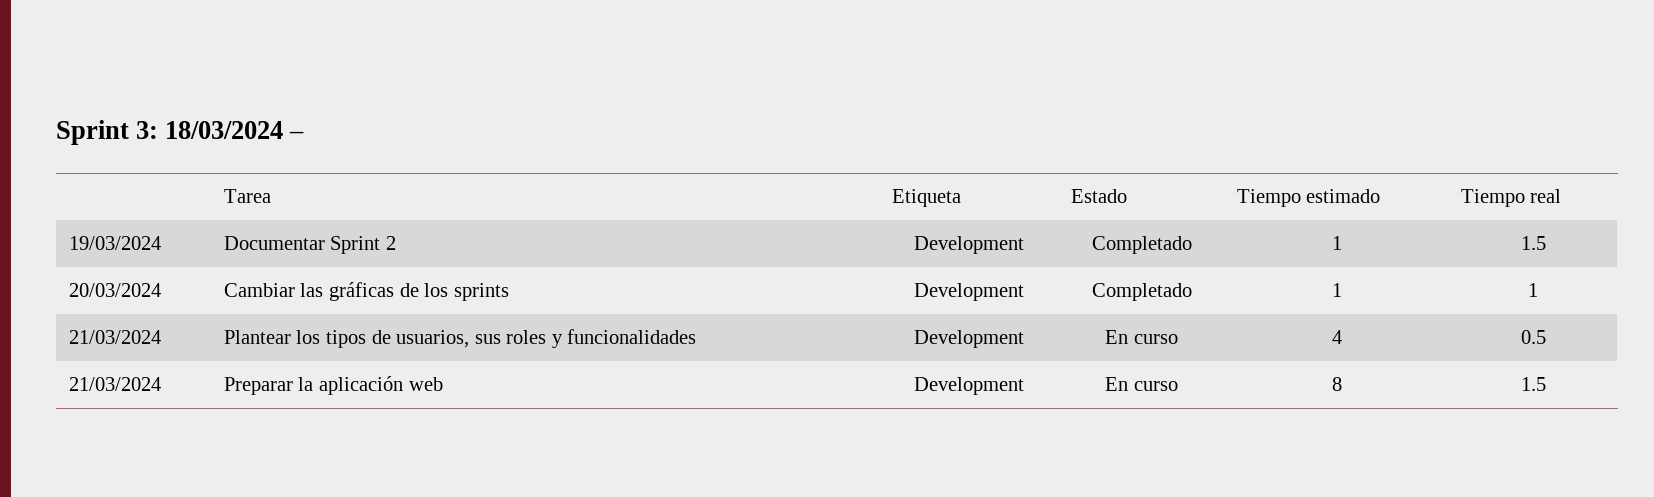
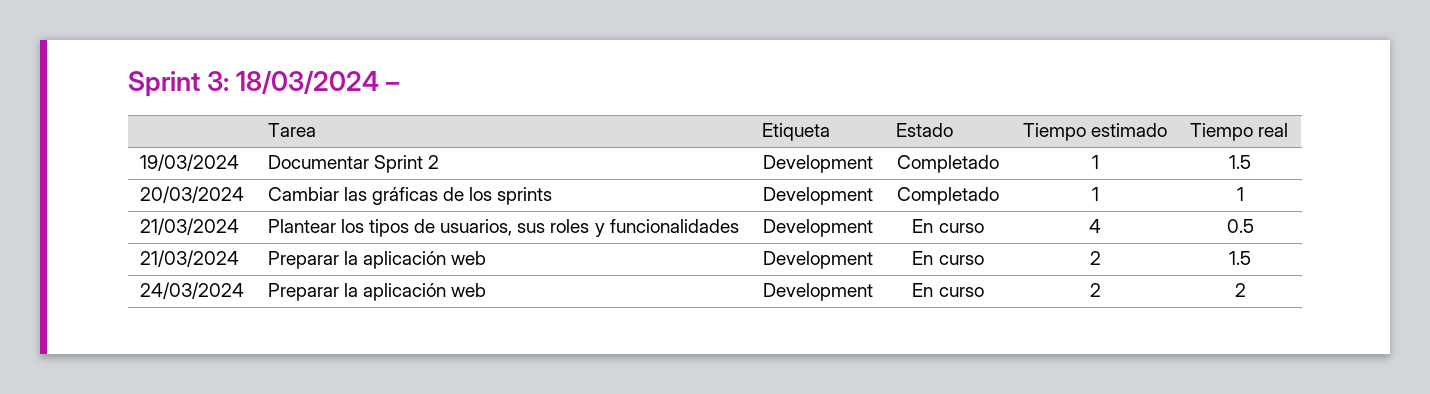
- 21/03/2024 | Preparar la aplicación web | Development | En curso | 8 | 1.5
+ 21/03/2024 | Preparar la aplicación web | Development | En curso | 2 | 1.5
+ 24/03/2024 | Preparar la aplicación web | Development | En curso | 2 | 2

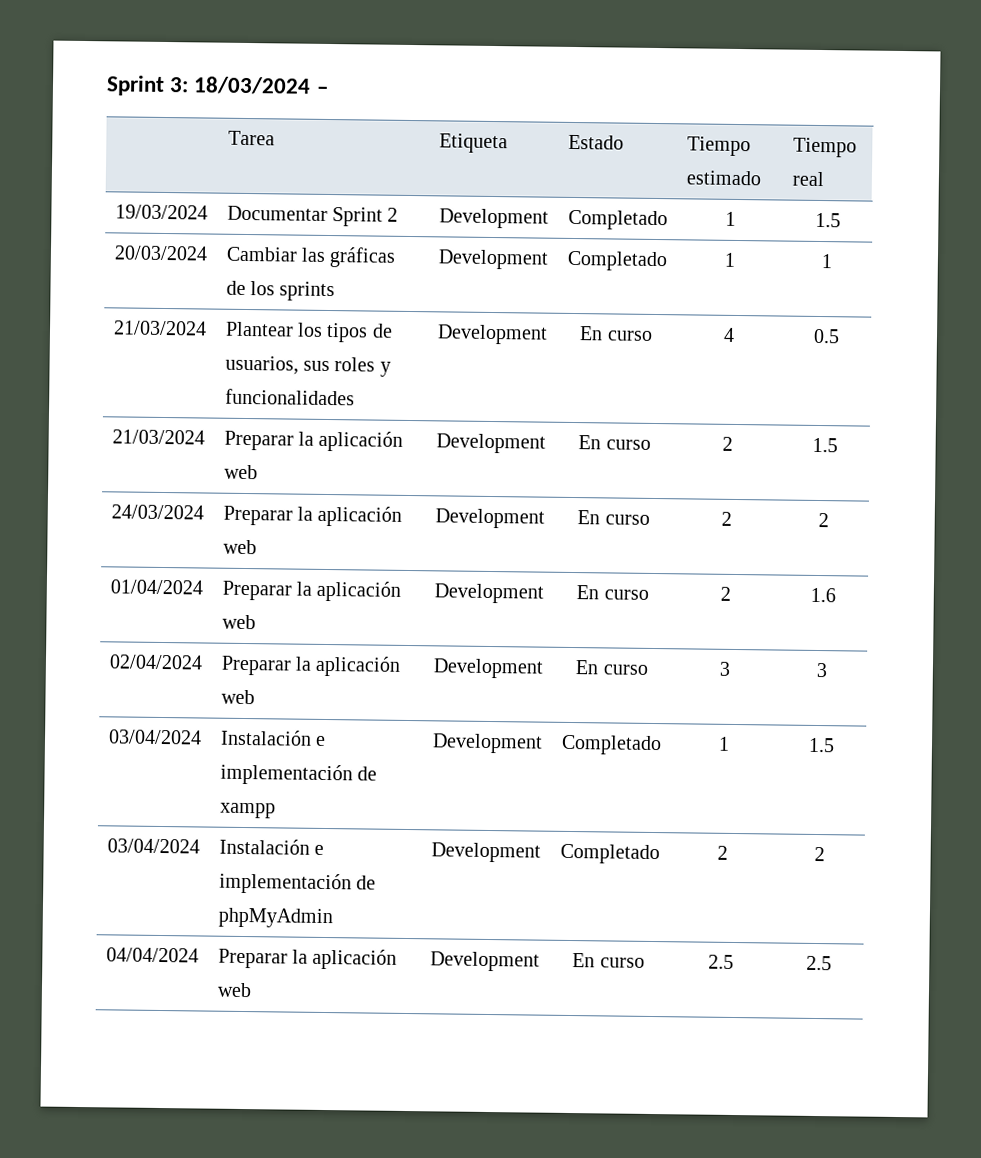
+ 01/04/2024 | Preparar la aplicación web | Development | En curso | 2 | 1.6
+ 02/04/2024 | Preparar la aplicación web | Development | En curso | 3 | 3
+ 03/04/2024 | Instalación e implementación de xampp | Development | Completado | 1 | 1.5
+ 03/04/2024 | Instalación e implementación de phpMyAdmin | Development | Completado | 2 | 2
+ 04/04/2024 | Preparar la aplicación web | Development | En curso | 2.5 | 2.5

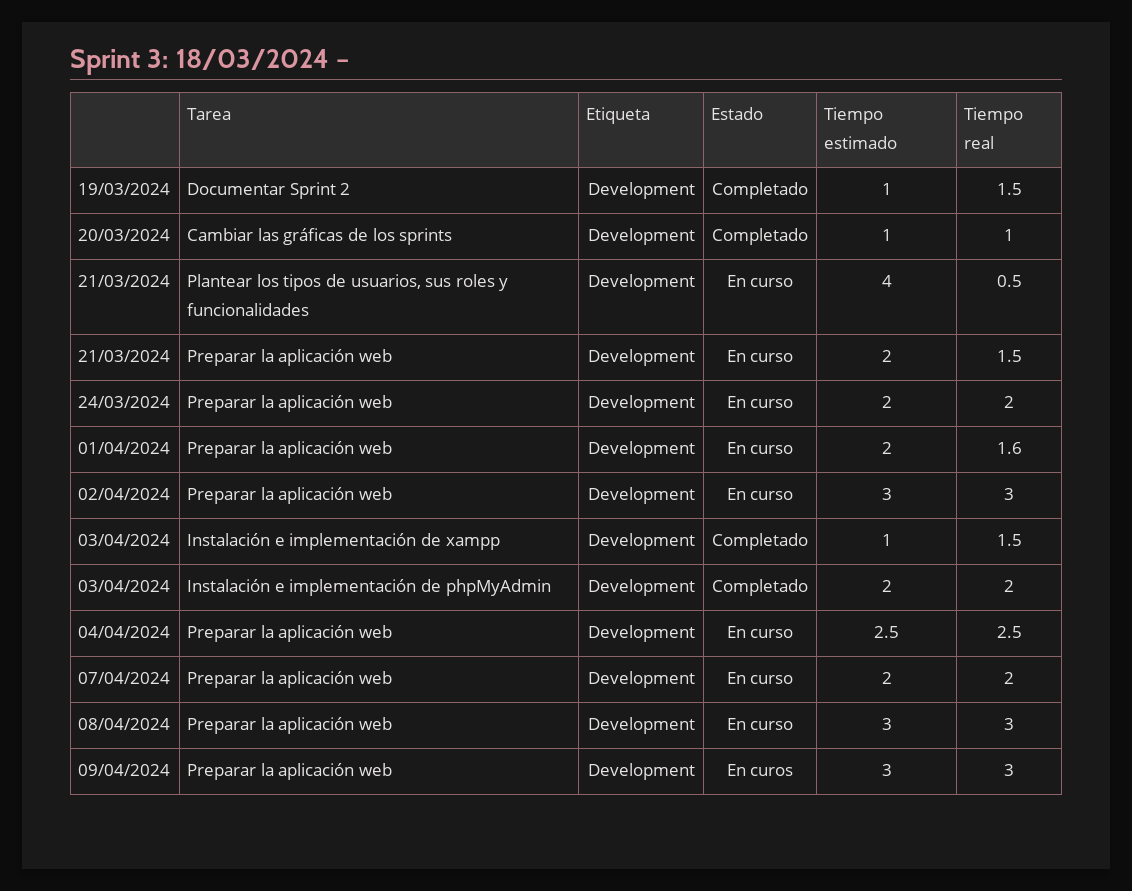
+ 07/04/2024 | Preparar la aplicación web | Development | En curso | 2 | 2
+ 08/04/2024 | Preparar la aplicación web | Development | En curso | 3 | 3
+ 09/04/2024 | Preparar la aplicación web | Development | En curos | 3 | 3

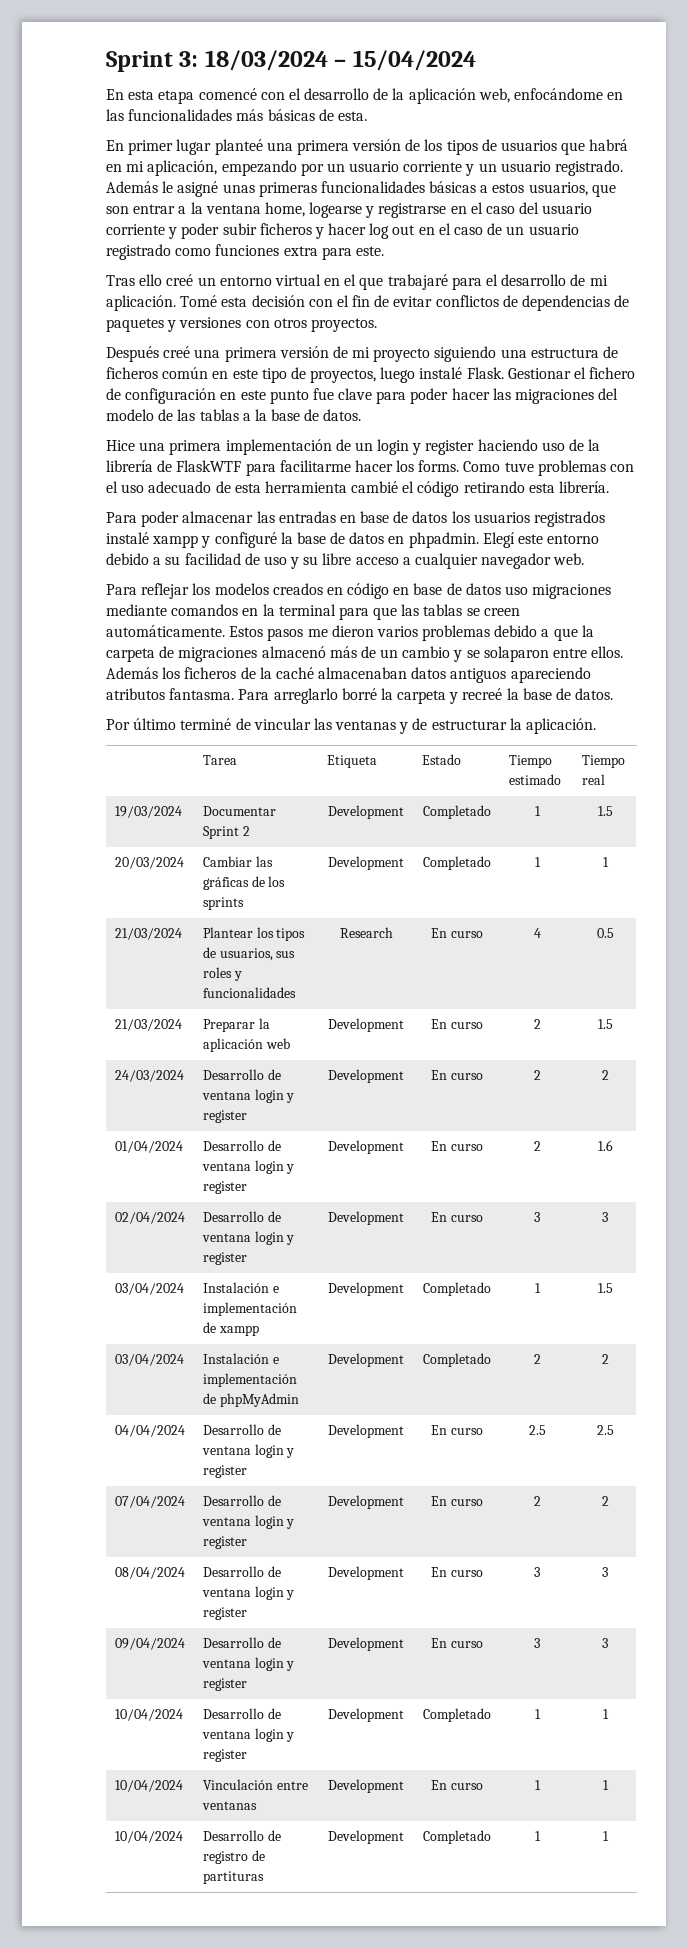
- Sprint 3: 18/03/2024 –
+ Sprint 3: 18/03/2024 – 15/04/2024
+ En esta etapa comencé con el desarrollo de la aplicación web, enfocándome en las funcionalidades más básicas de esta.
+ En primer lugar planteé una primera versión de los tipos de usuarios que habrá en mi aplicación, empezando por un usuario corriente y un usuario registrado. Además le asigné unas primeras funcionalidades básicas a estos usuarios, que son entrar a la ventana home, logearse y registrarse en el caso del usuario corriente y poder subir ficheros y hacer log out en el caso de un usuario registrado como funciones extra para este.
+ Tras ello creé un entorno virtual en el que trabajaré para el desarrollo de mi aplicación. Tomé esta decisión con el fin de evitar conflictos de dependencias de paquetes y versiones con otros proyectos.
+ Después creé una primera versión de mi proyecto siguiendo una estructura de ficheros común en este tipo de proyectos, luego instalé Flask. Gestionar el fichero de configuración en este punto fue clave para poder hacer las migraciones del modelo de las tablas a la base de datos.
+ Hice una primera implementación de un login y register haciendo uso de la librería de FlaskWTF para facilitarme hacer los forms. Como tuve problemas con el uso adecuado de esta herramienta cambié el código retirando esta librería.
+ Para poder almacenar las entradas en base de datos los usuarios registrados instalé xampp y configuré la base de datos en phpadmin. Elegí este entorno debido a su facilidad de uso y su libre acceso a cualquier navegador web.
+ Para reflejar los modelos creados en código en base de datos uso migraciones mediante comandos en la terminal para que las tablas se creen automáticamente. Estos pasos me dieron varios problemas debido a que la carpeta de migraciones almacenó más de un cambio y se solaparon entre ellos. Además los ficheros de la caché almacenaban datos antiguos apareciendo atributos fantasma. Para arreglarlo borré la carpeta y recreé la base de datos.
+ Por último terminé de vincular las ventanas y de estructurar la aplicación.
- 21/03/2024 | Plantear los tipos de usuarios, sus roles y funcionalidades | Development | En curso | 4 | 0.5
+ 21/03/2024 | Plantear los tipos de usuarios, sus roles y funcionalidades | Research | En curso | 4 | 0.5
- 24/03/2024 | Preparar la aplicación web | Development | En curso | 2 | 2
+ 24/03/2024 | Desarrollo de ventana login y register | Development | En curso | 2 | 2
- 01/04/2024 | Preparar la aplicación web | Development | En curso | 2 | 1.6
+ 01/04/2024 | Desarrollo de ventana login y register | Development | En curso | 2 | 1.6
- 02/04/2024 | Preparar la aplicación web | Development | En curso | 3 | 3
+ 02/04/2024 | Desarrollo de ventana login y register | Development | En curso | 3 | 3
- 04/04/2024 | Preparar la aplicación web | Development | En curso | 2.5 | 2.5
+ 04/04/2024 | Desarrollo de ventana login y register | Development | En curso | 2.5 | 2.5
- 07/04/2024 | Preparar la aplicación web | Development | En curso | 2 | 2
+ 07/04/2024 | Desarrollo de ventana login y register | Development | En curso | 2 | 2
- 08/04/2024 | Preparar la aplicación web | Development | En curso | 3 | 3
+ 08/04/2024 | Desarrollo de ventana login y register | Development | En curso | 3 | 3
- 09/04/2024 | Preparar la aplicación web | Development | En curos | 3 | 3
+ 09/04/2024 | Desarrollo de ventana login y register | Development | En curso | 3 | 3
+ 10/04/2024 | Desarrollo de ventana login y register | Development | Completado | 1 | 1
+ 10/04/2024 | Vinculación entre ventanas | Development | En curso | 1 | 1
+ 10/04/2024 | Desarrollo de registro de partituras | Development | Completado | 1 | 1

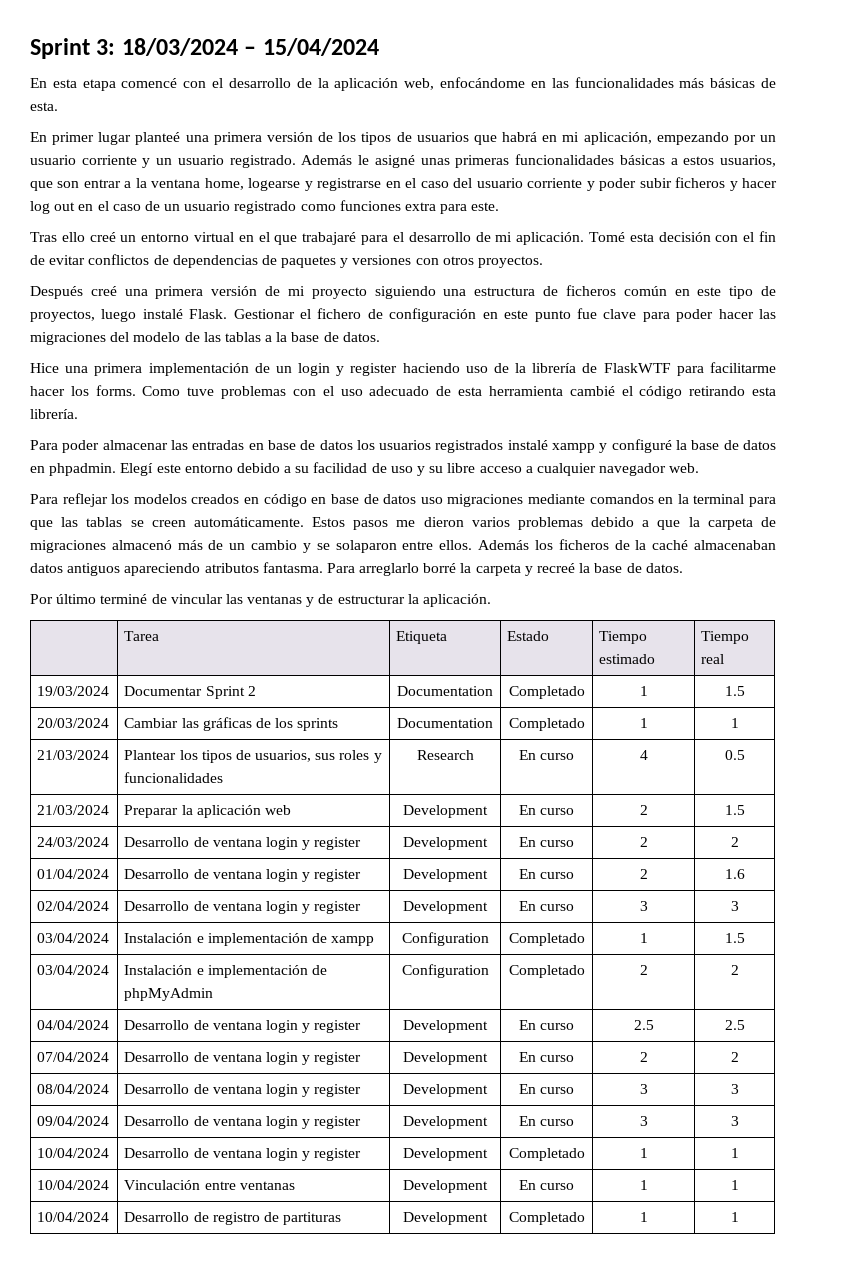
- 19/03/2024 | Documentar Sprint 2 | Development | Completado | 1 | 1.5
+ 19/03/2024 | Documentar Sprint 2 | Documentation | Completado | 1 | 1.5
- 20/03/2024 | Cambiar las gráficas de los sprints | Development | Completado | 1 | 1
+ 20/03/2024 | Cambiar las gráficas de los sprints | Documentation | Completado | 1 | 1
- 03/04/2024 | Instalación e implementación de xampp | Development | Completado | 1 | 1.5
+ 03/04/2024 | Instalación e implementación de xampp | Configuration | Completado | 1 | 1.5
- 03/04/2024 | Instalación e implementación de phpMyAdmin | Development | Completado | 2 | 2
+ 03/04/2024 | Instalación e implementación de phpMyAdmin | Configuration | Completado | 2 | 2

